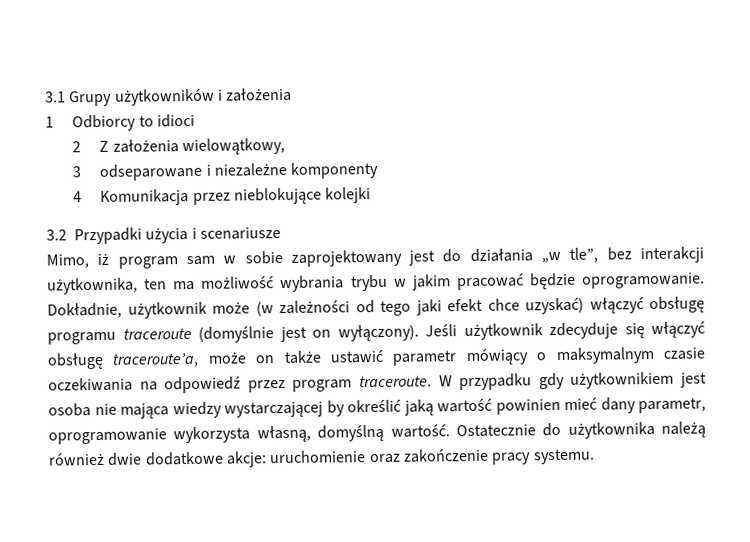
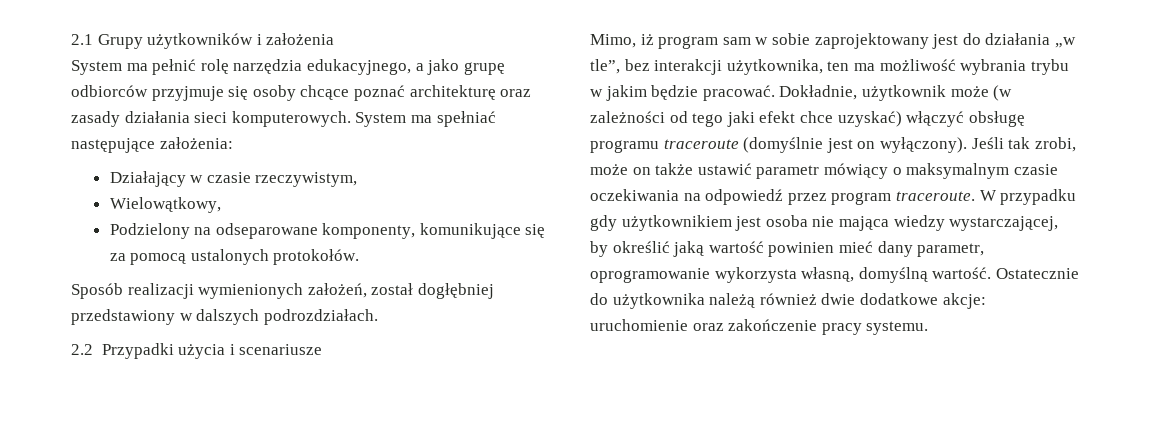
- 3.1 Grupy użytkowników i założenia
+ 2.1 Grupy użytkowników i założenia
- 1 Odbiorcy to idioci
- 2 Z założenia wielowątkowy,
- 3 odseparowane i niezależne komponenty
- 4 Komunikacja przez nieblokujące kolejki
- 3.2 Przypadki użycia i scenariusze
+ System ma pełnić rolę narzędzia edukacyjnego, a jako grupę odbiorców przyjmuje się osoby chcące poznać architekturę oraz zasady działania sieci komputerowych. System ma spełniać następujące założenia:
+ Działający w czasie rzeczywistym,
+ Wielowątkowy,
+ Podzielony na odseparowane komponenty, komunikujące się za pomocą ustalonych protokołów.
+ Sposób realizacji wymienionych założeń, został dogłębniej przedstawiony w dalszych podrozdziałach.
+ 2.2 Przypadki użycia i scenariusze
- Mimo, iż program sam w sobie zaprojektowany jest do działania „w tle”, bez interakcji użytkownika, ten ma możliwość wybrania trybu w jakim pracować będzie oprogramowanie.
+ Mimo, iż program sam w sobie zaprojektowany jest do działania „w tle”, bez interakcji użytkownika, ten ma możliwość wybrania trybu w jakim będzie pracować.
- Jeśli użytkownik zdecyduje się włączyć obsługę traceroute’a, może on także ustawić parametr mówiący o maksymalnym czasie oczekiwania na odpowiedź przez program traceroute.
+ Jeśli tak zrobi, może on także ustawić parametr mówiący o maksymalnym czasie oczekiwania na odpowiedź przez program traceroute.
- W przypadku gdy użytkownikiem jest osoba nie mająca wiedzy wystarczającej by określić jaką wartość powinien mieć dany parametr, oprogramowanie wykorzysta własną, domyślną wartość.
+ W przypadku gdy użytkownikiem jest osoba nie mająca wiedzy wystarczającej, by określić jaką wartość powinien mieć dany parametr, oprogramowanie wykorzysta własną, domyślną wartość.

